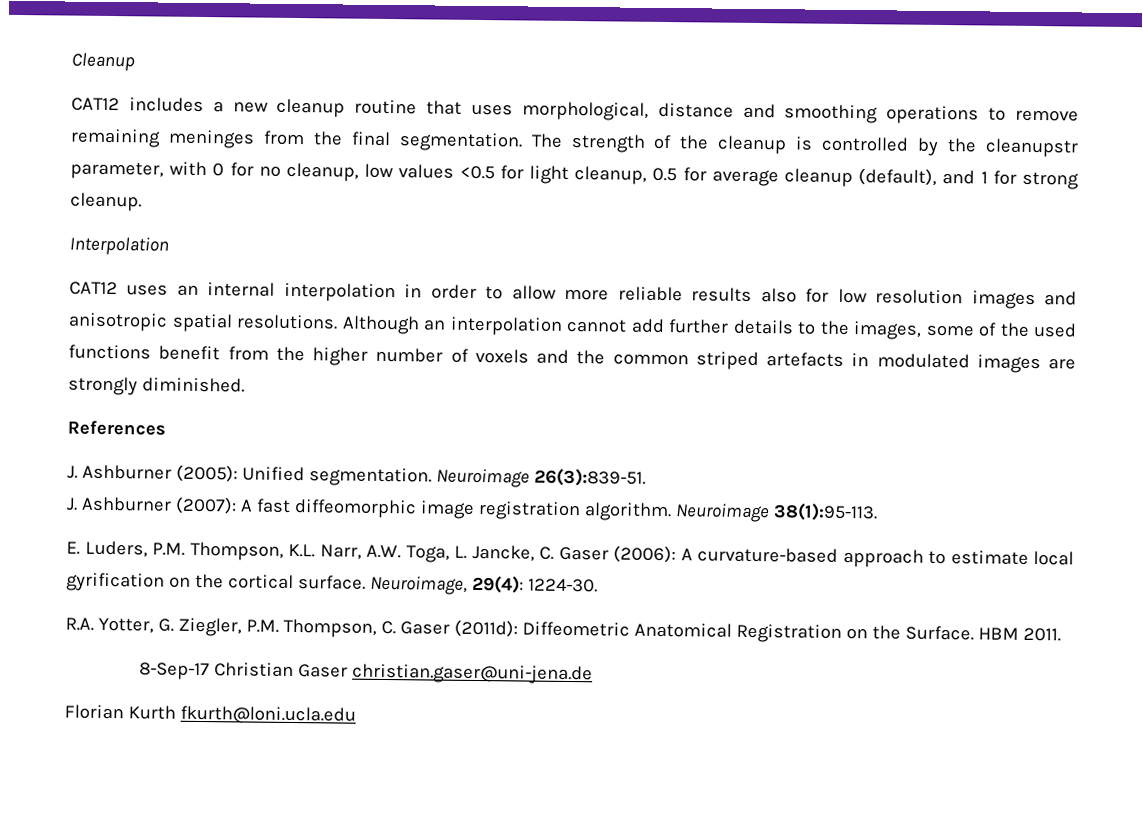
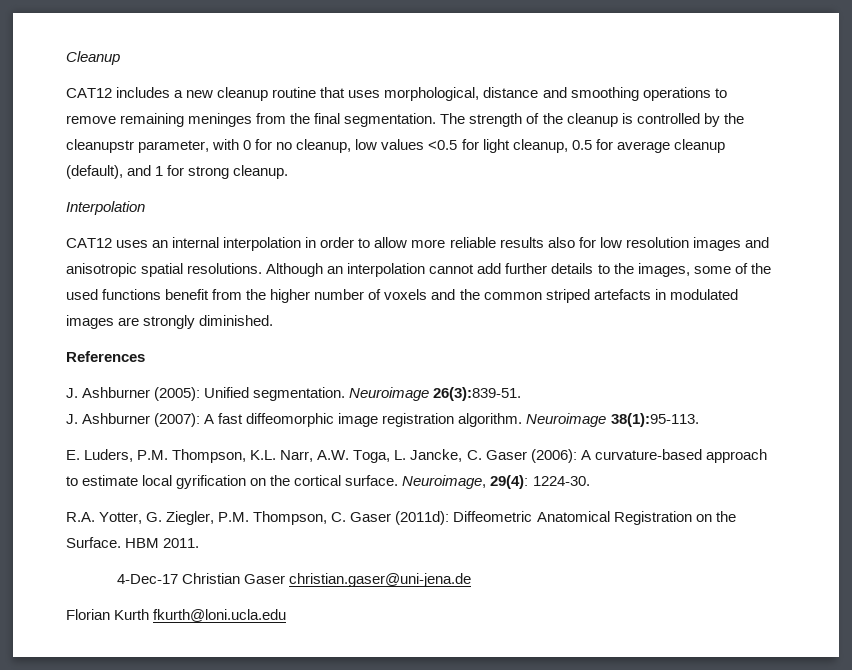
- 8-Sep-17 Christian Gaser christian.gaser@uni-jena.de
+ 4-Dec-17 Christian Gaser christian.gaser@uni-jena.de

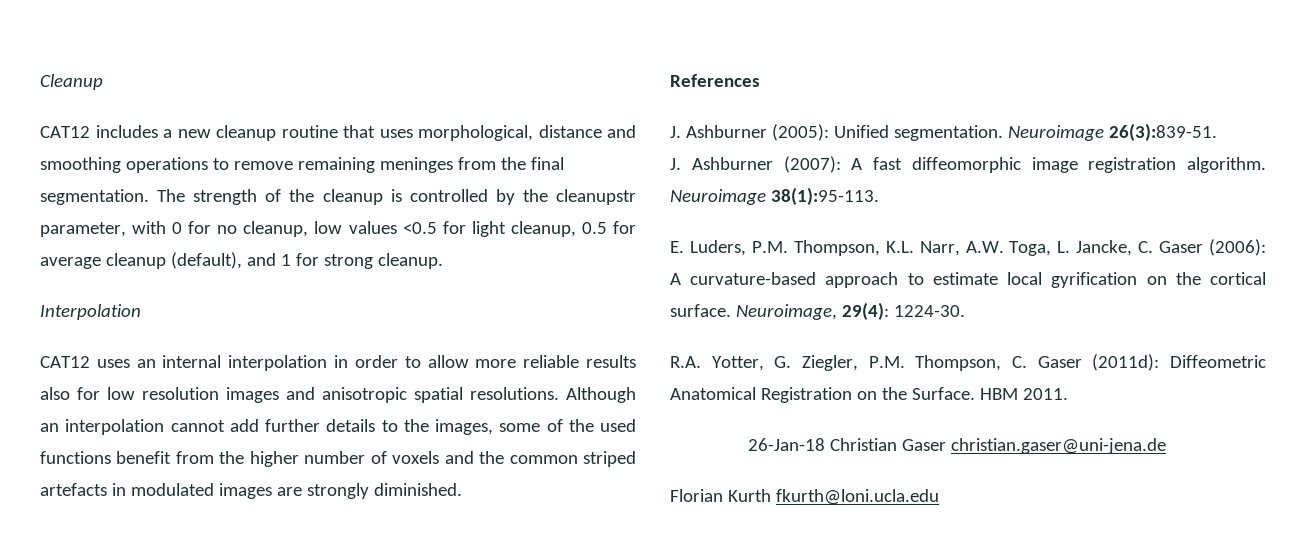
- 4-Dec-17 Christian Gaser christian.gaser@uni-jena.de
+ 26-Jan-18 Christian Gaser christian.gaser@uni-jena.de

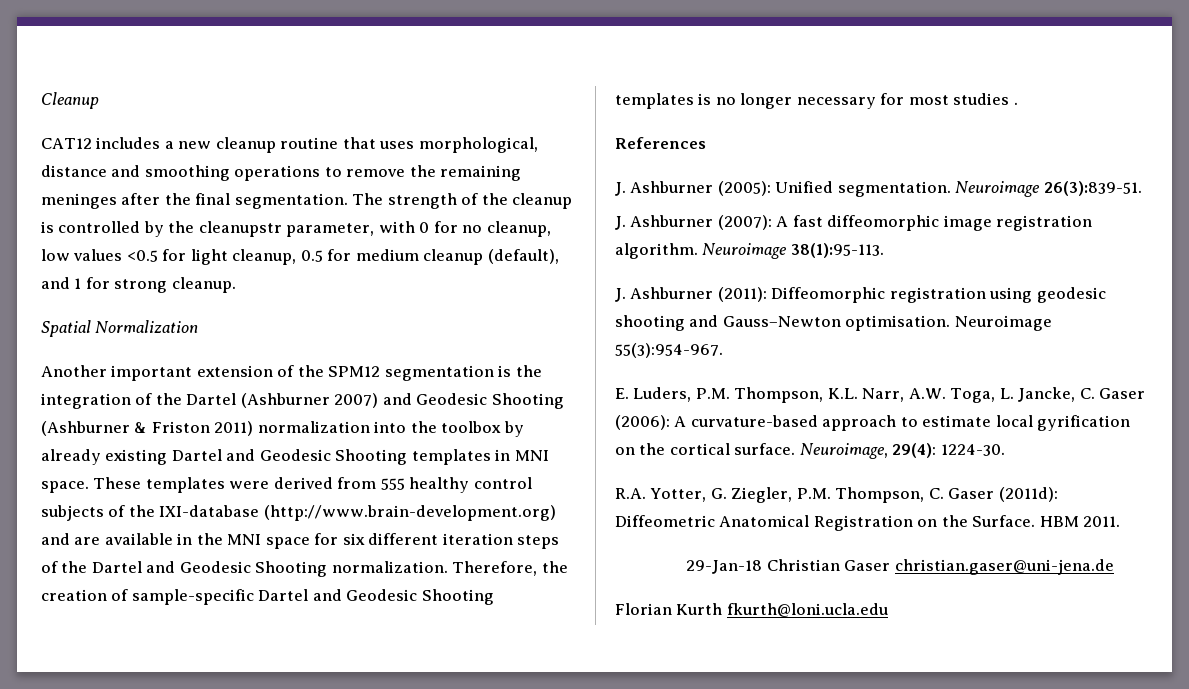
- CAT12 includes a new cleanup routine that uses morphological, distance and smoothing operations to remove remaining meninges from the final segmentation.
+ CAT12 includes a new cleanup routine that uses morphological, distance and smoothing operations to remove the remaining meninges after the final segmentation.
- The strength of the cleanup is controlled by the cleanupstr parameter, with 0 for no cleanup, low values <0.5 for light cleanup, 0.5 for average cleanup (default), and 1 for strong cleanup.
+ The strength of the cleanup is controlled by the cleanupstr parameter, with 0 for no cleanup, low values <0.5 for light cleanup, 0.5 for medium cleanup (default), and 1 for strong cleanup.
- Interpolation
- CAT12 uses an internal interpolation in order to allow more reliable results also for low resolution images and anisotropic spatial resolutions. Although an interpolation cannot add further details to the images, some of the used functions benefit from the higher number of voxels and the common striped artefacts in modulated images are strongly diminished.
+ Spatial Normalization
+ Another important extension of the SPM12 segmentation is the integration of the Dartel (Ashburner 2007) and Geodesic Shooting (Ashburner & Friston 2011) normalization into the toolbox by already existing Dartel and Geodesic Shooting templates in MNI space. These templates were derived from 555 healthy control subjects of the IXI-database (http://www.brain-development.org) and are available in the MNI space for six different iteration steps of the Dartel and Geodesic Shooting normalization. Therefore, the creation of sample-specific Dartel and Geodesic Shooting templates is no longer necessary for most studies .
+ J. Ashburner (2011): Diffeomorphic registration using geodesic shooting and Gauss–Newton optimisation. Neuroimage 55(3):954-967.
- 26-Jan-18 Christian Gaser christian.gaser@uni-jena.de
+ 29-Jan-18 Christian Gaser christian.gaser@uni-jena.de

